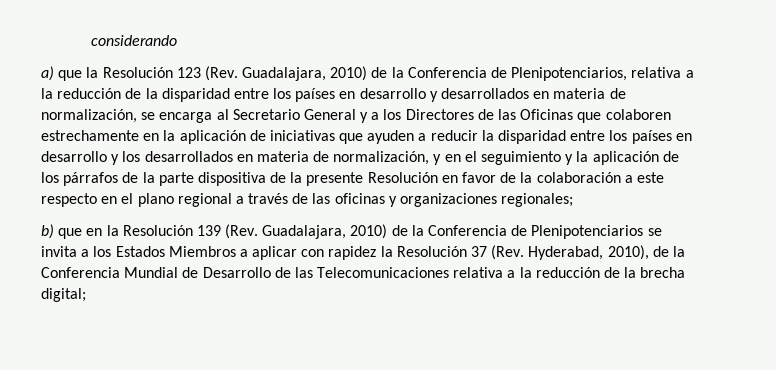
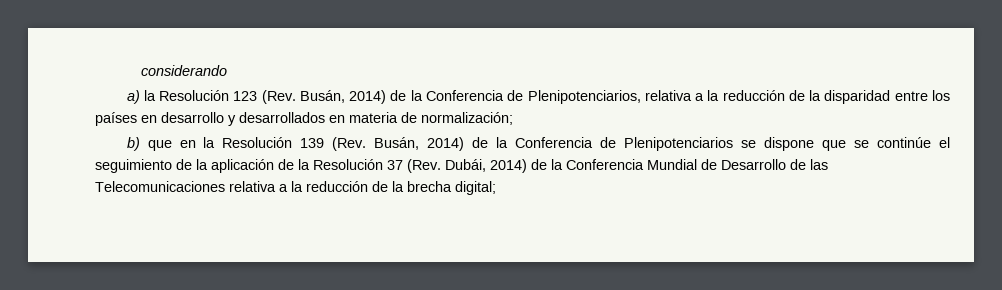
- a) que la Resolución 123 (Rev. Guadalajara, 2010) de la Conferencia de Plenipotenciarios, relativa a la reducción de la disparidad entre los países en desarrollo y desarrollados en materia de normalización, se encarga al Secretario General y a los Directores de las Oficinas que colaboren estrechamente en la aplicación de iniciativas que ayuden a reducir la disparidad entre los países en desarrollo y los desarrollados en materia de normalización, y en el seguimiento y la aplicación de los párrafos de la parte dispositiva de la presente Resolución en favor de la colaboración a este respecto en el plano regional a través de las oficinas y organizaciones regionales;
+ a) la Resolución 123 (Rev. Busán, 2014) de la Conferencia de Plenipotenciarios, relativa a la reducción de la disparidad entre los países en desarrollo y desarrollados en materia de normalización;
- b) que en la Resolución 139 (Rev. Guadalajara, 2010) de la Conferencia de Plenipotenciarios se invita a los Estados Miembros a aplicar con rapidez la Resolución 37 (Rev. Hyderabad, 2010), de la Conferencia Mundial de Desarrollo de las Telecomunicaciones relativa a la reducción de la brecha digital;
+ b) que en la Resolución 139 (Rev. Busán, 2014) de la Conferencia de Plenipotenciarios se dispone que se continúe el seguimiento de la aplicación de la Resolución 37 (Rev. Dubái, 2014) de la Conferencia Mundial de Desarrollo de las Telecomunicaciones relativa a la reducción de la brecha digital;

